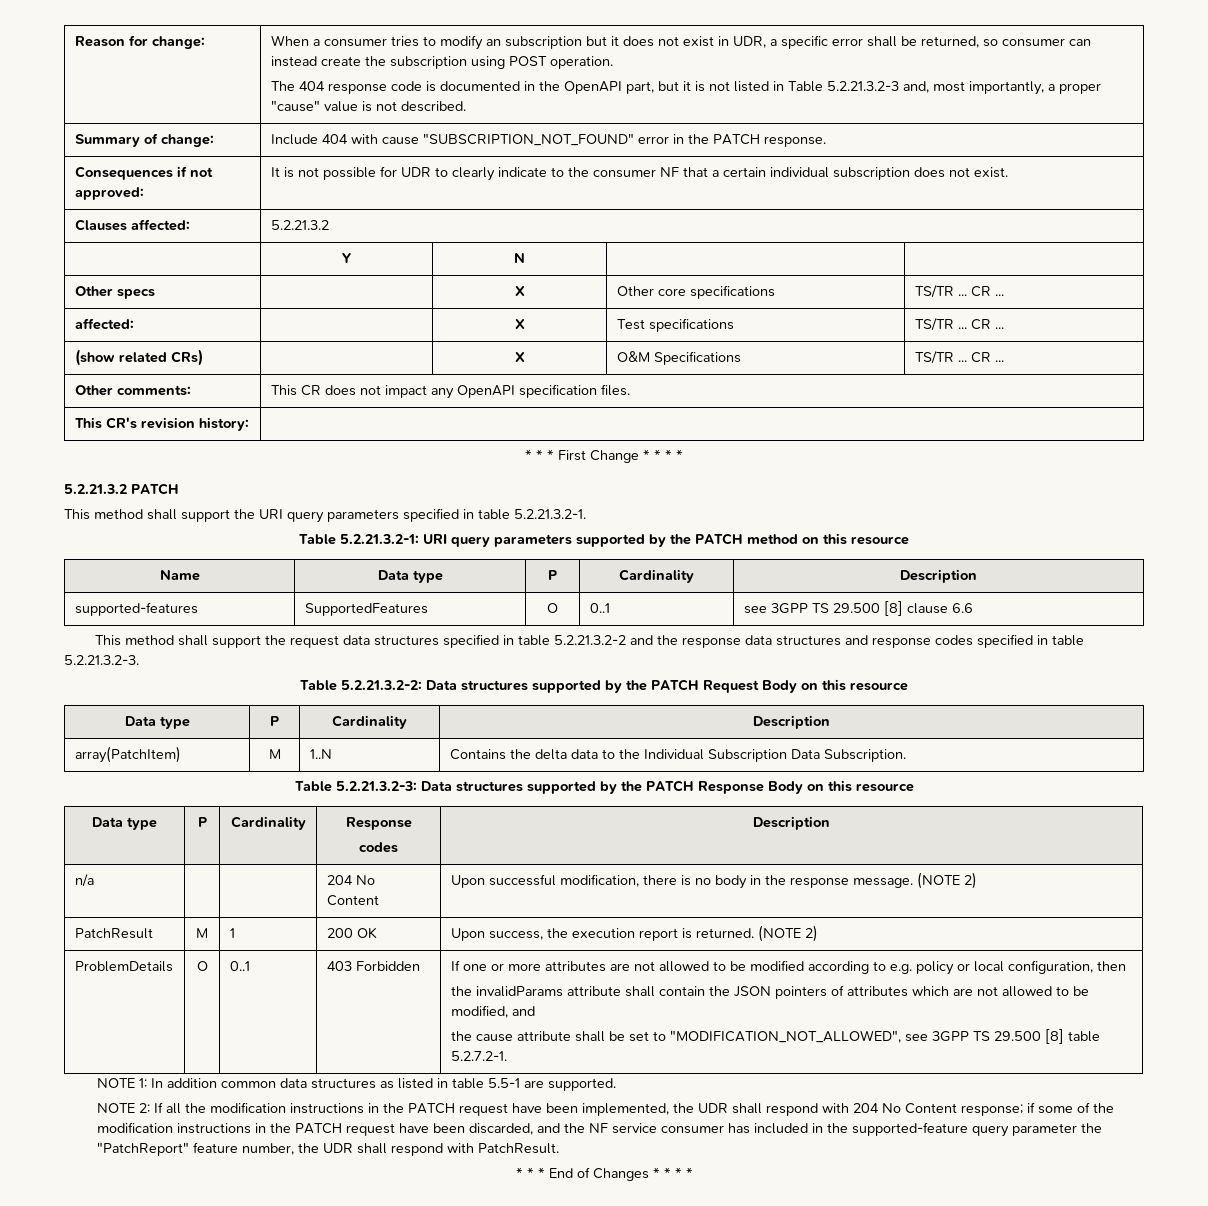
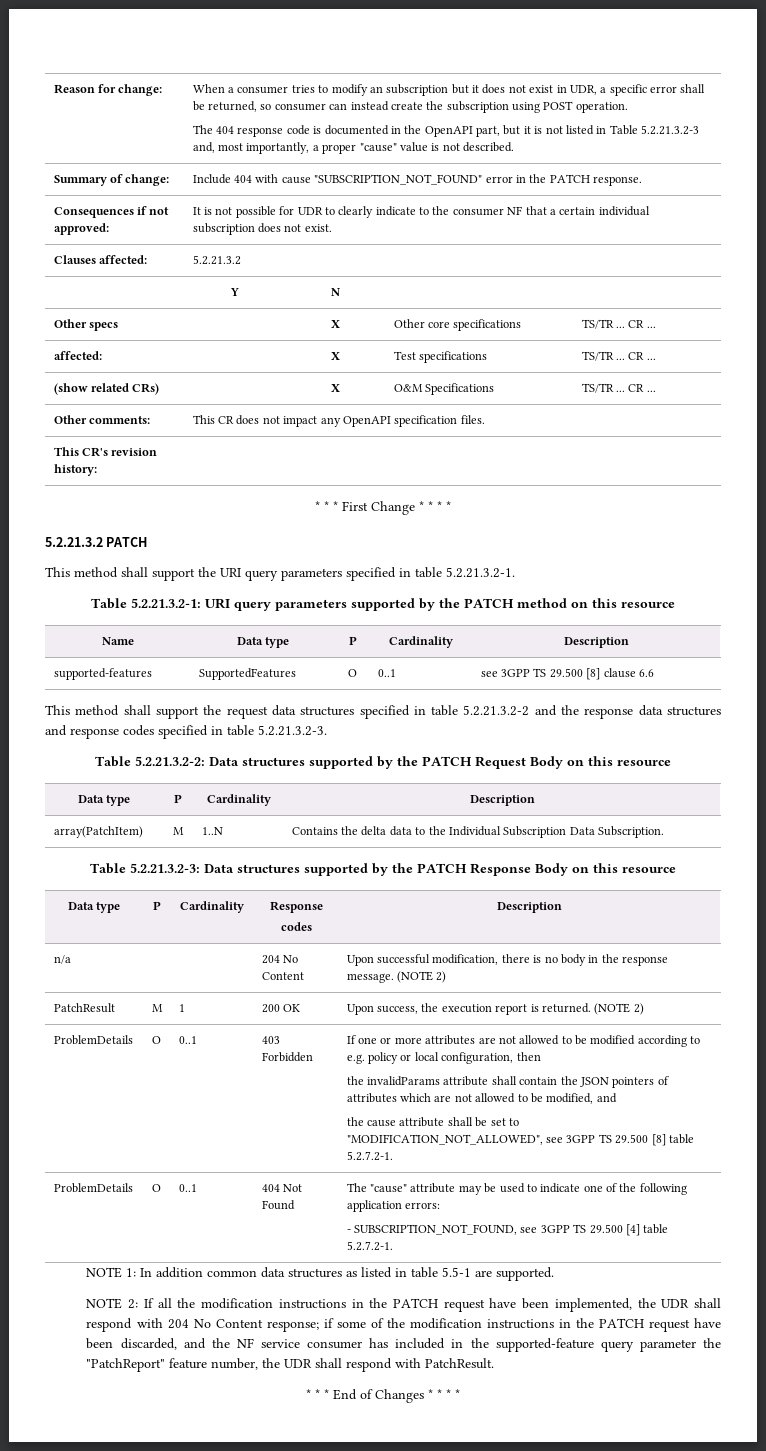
+ ProblemDetails | O | 0..1 | 404 Not Found | The "cause" attribute may be used to indicate one of the following application errors:
+ - SUBSCRIPTION_NOT_FOUND, see 3GPP TS 29.500 [4] table 5.2.7.2-1.

